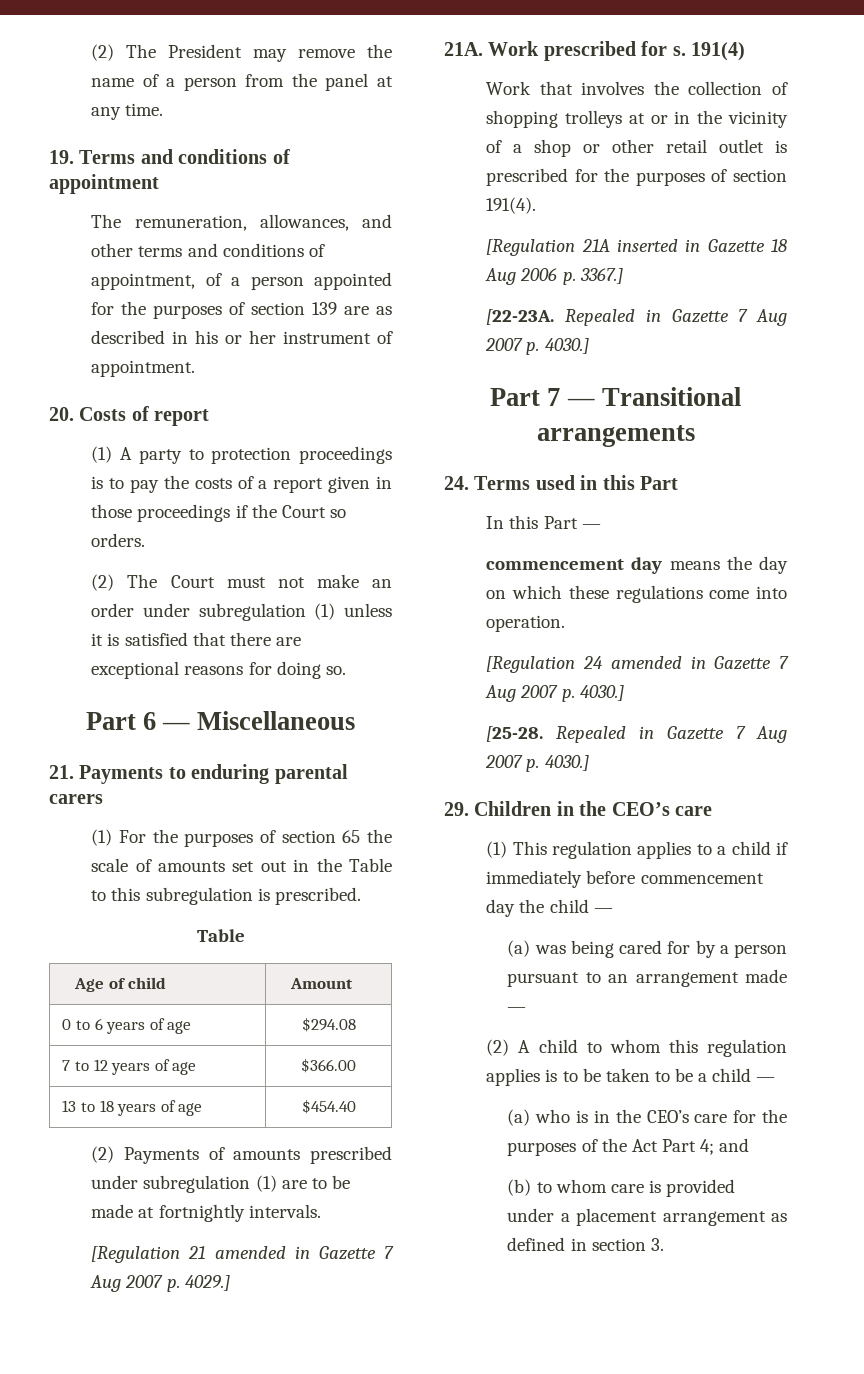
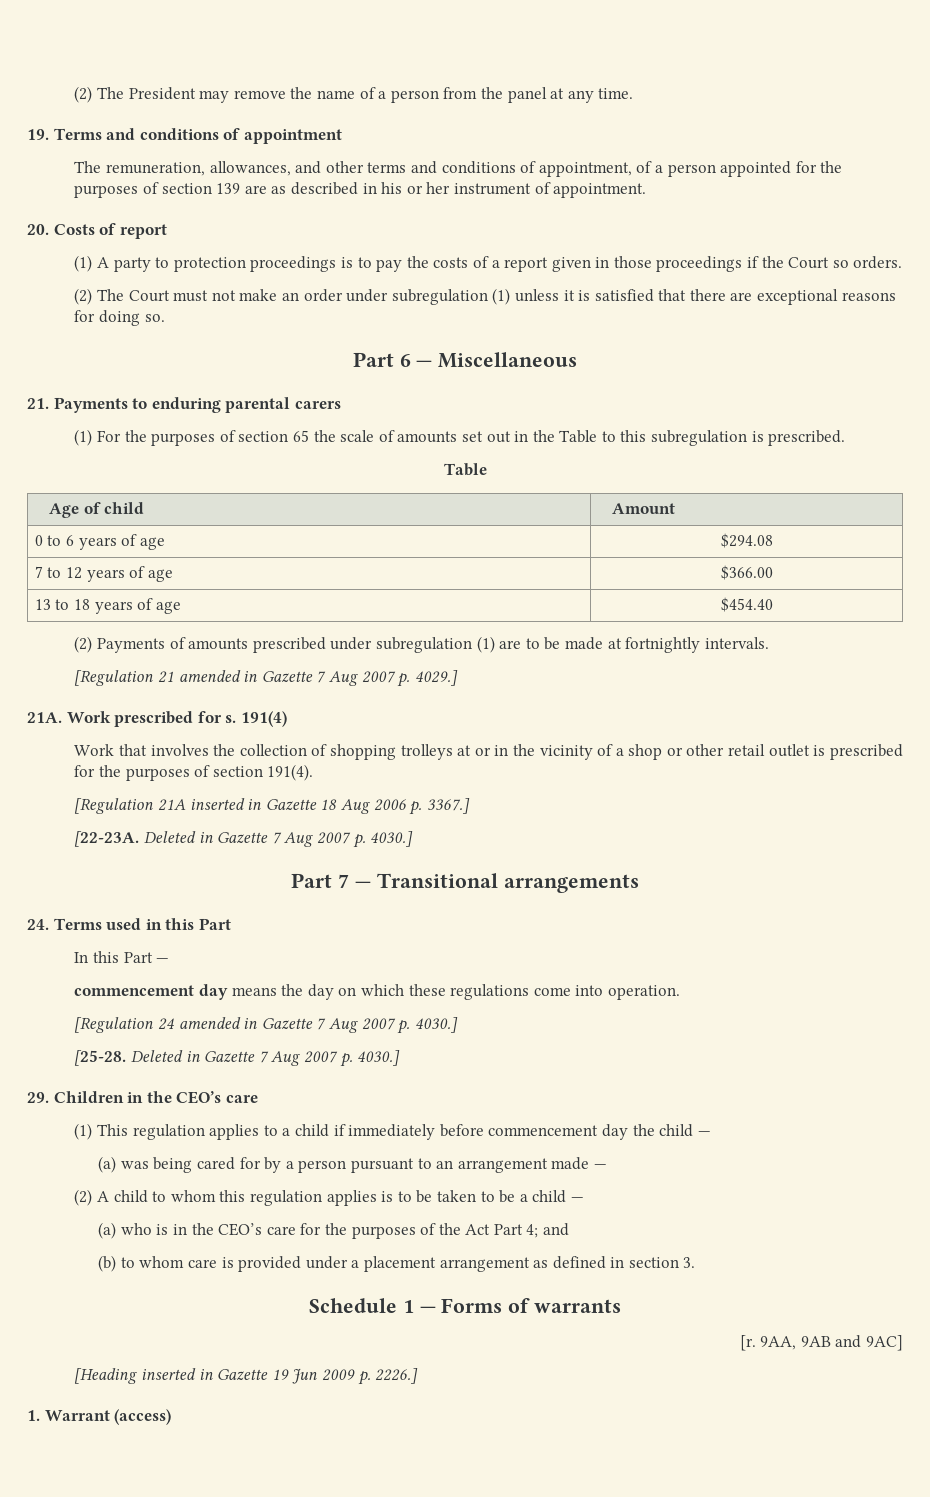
- [22-23A. Repealed in Gazette 7 Aug 2007 p. 4030.]
+ [22-23A. Deleted in Gazette 7 Aug 2007 p. 4030.]
- [25-28. Repealed in Gazette 7 Aug 2007 p. 4030.]
+ [25-28. Deleted in Gazette 7 Aug 2007 p. 4030.]
+ Schedule 1 — Forms of warrants
+ [r. 9AA, 9AB and 9AC]
+ [Heading inserted in Gazette 19 Jun 2009 p. 2226.]
+ 1. Warrant (access)

